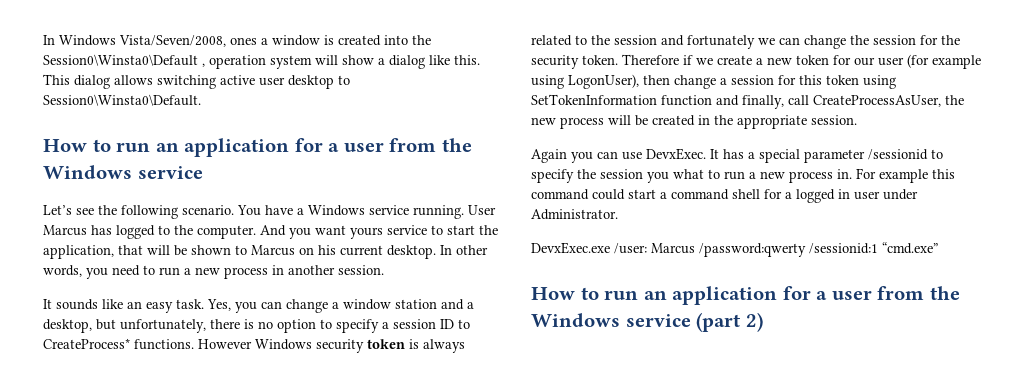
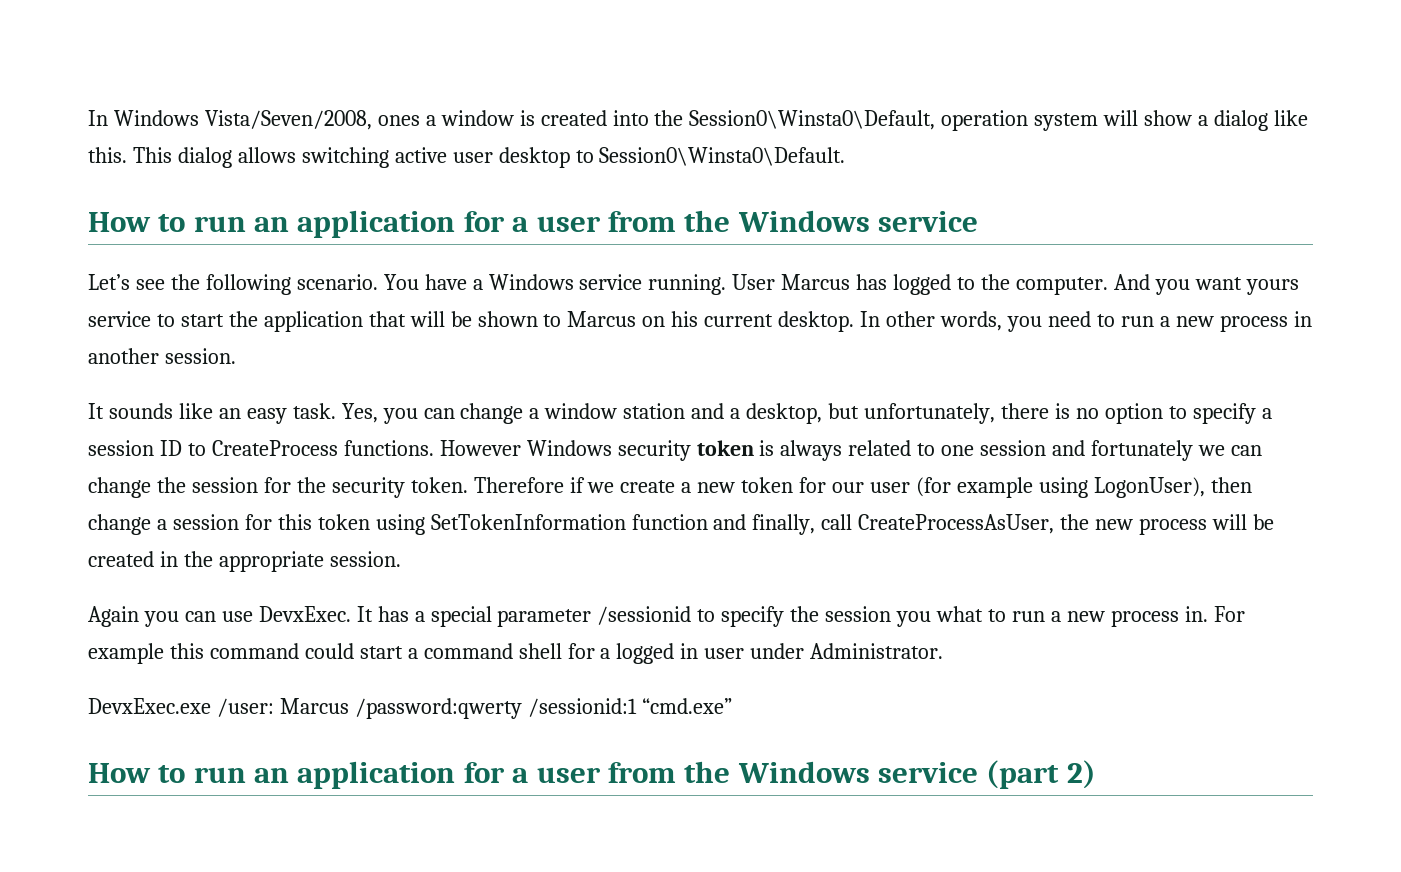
- In Windows Vista/Seven/2008, ones a window is created into the Session0\Winsta0\Default , operation system will show a dialog like this.
+ In Windows Vista/Seven/2008, ones a window is created into the Session0\Winsta0\Default, operation system will show a dialog like this.
- And you want yours service to start the application, that will be shown to Marcus on his current desktop.
+ And you want yours service to start the application that will be shown to Marcus on his current desktop.
- Yes, you can change a window station and a desktop, but unfortunately, there is no option to specify a session ID to CreateProcess* functions.
+ Yes, you can change a window station and a desktop, but unfortunately, there is no option to specify a session ID to CreateProcess functions.
- However Windows security token is always related to the session and fortunately we can change the session for the security token.
+ However Windows security token is always related to one session and fortunately we can change the session for the security token.

